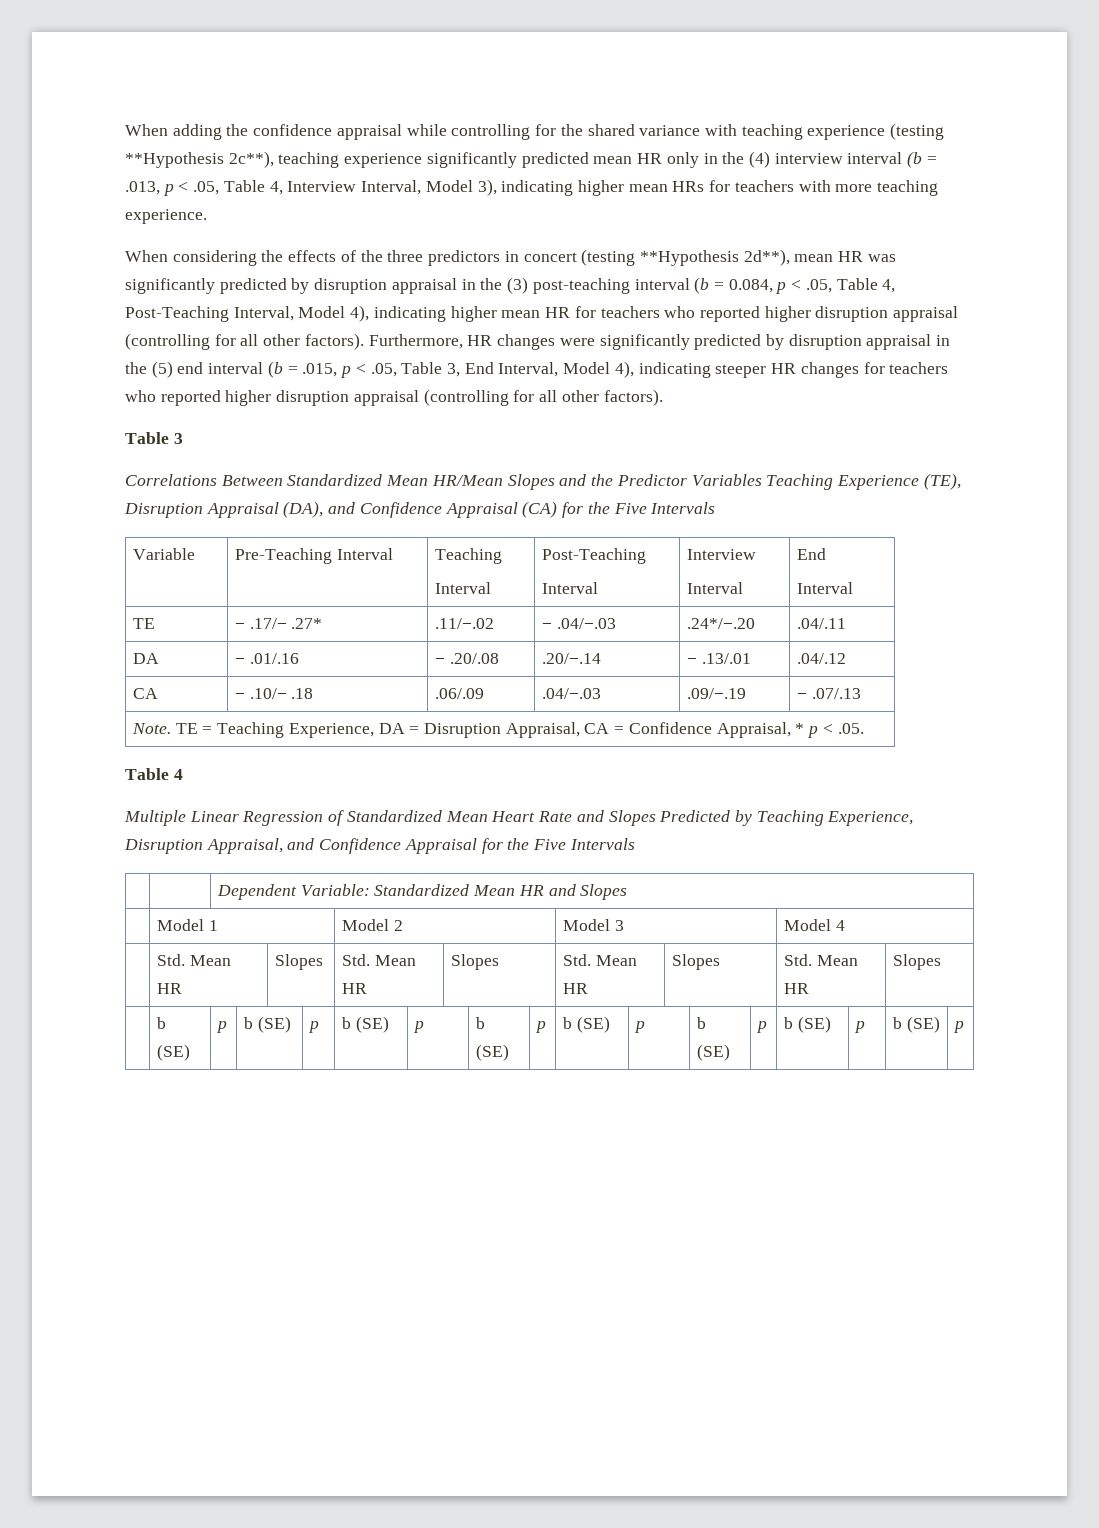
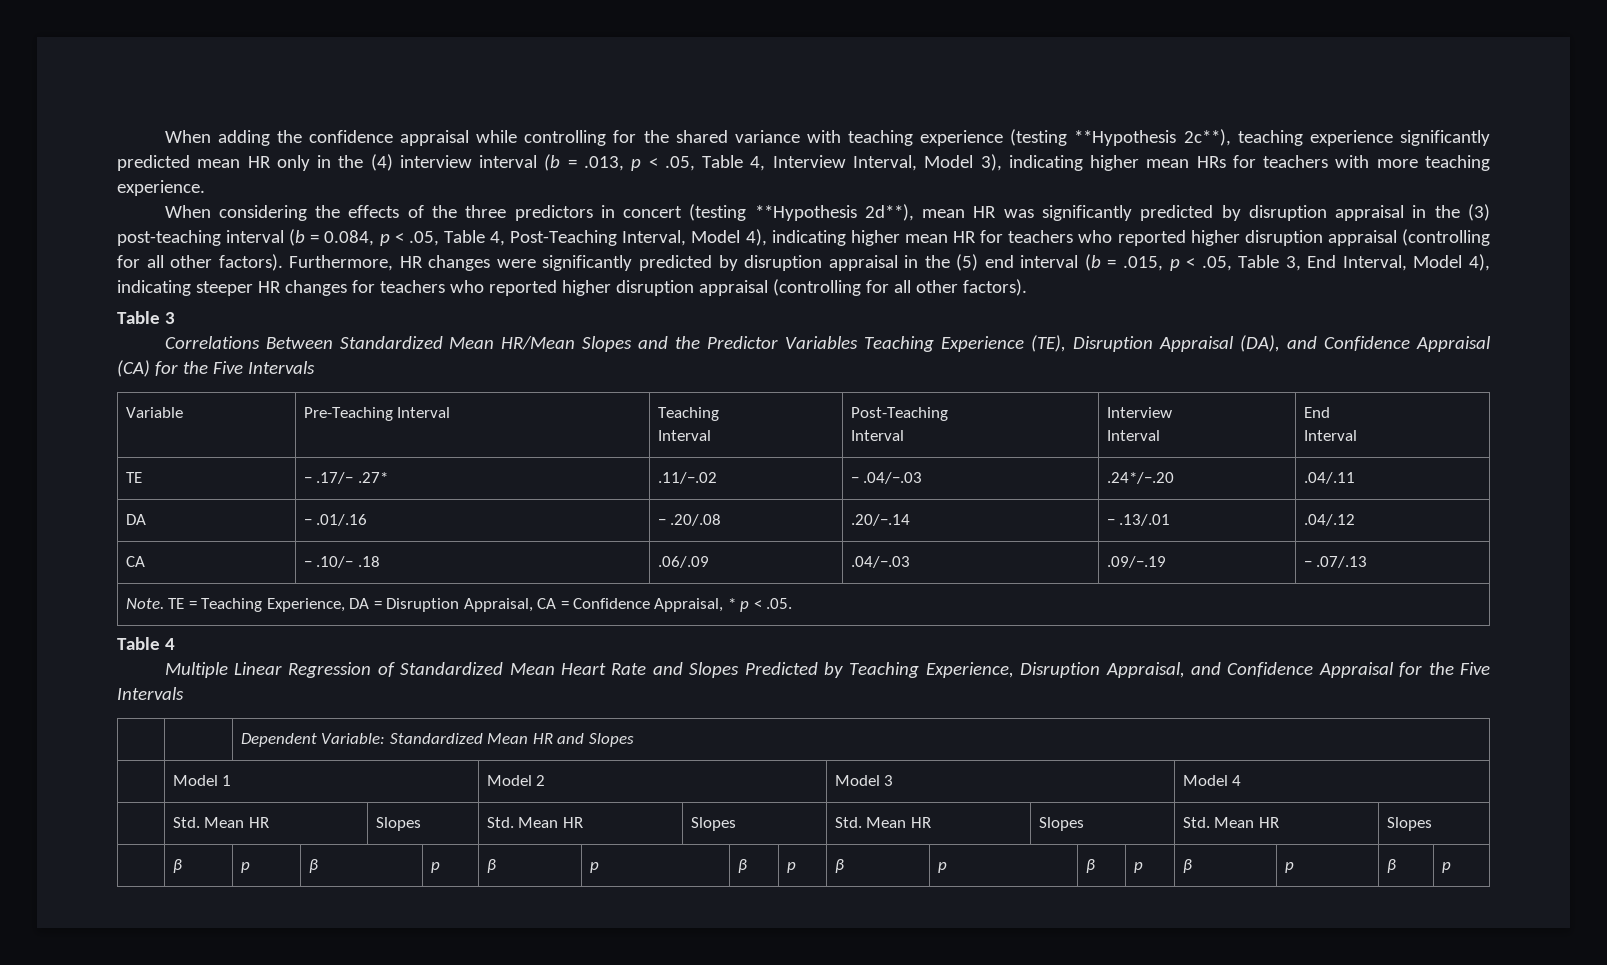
- | b (SE) | p | b (SE) | p | b (SE) | p | b (SE) | p | b (SE) | p | b (SE) | p | b (SE) | p | b (SE) | p
+ | β | p | β | p | β | p | β | p | β | p | β | p | β | p | β | p

